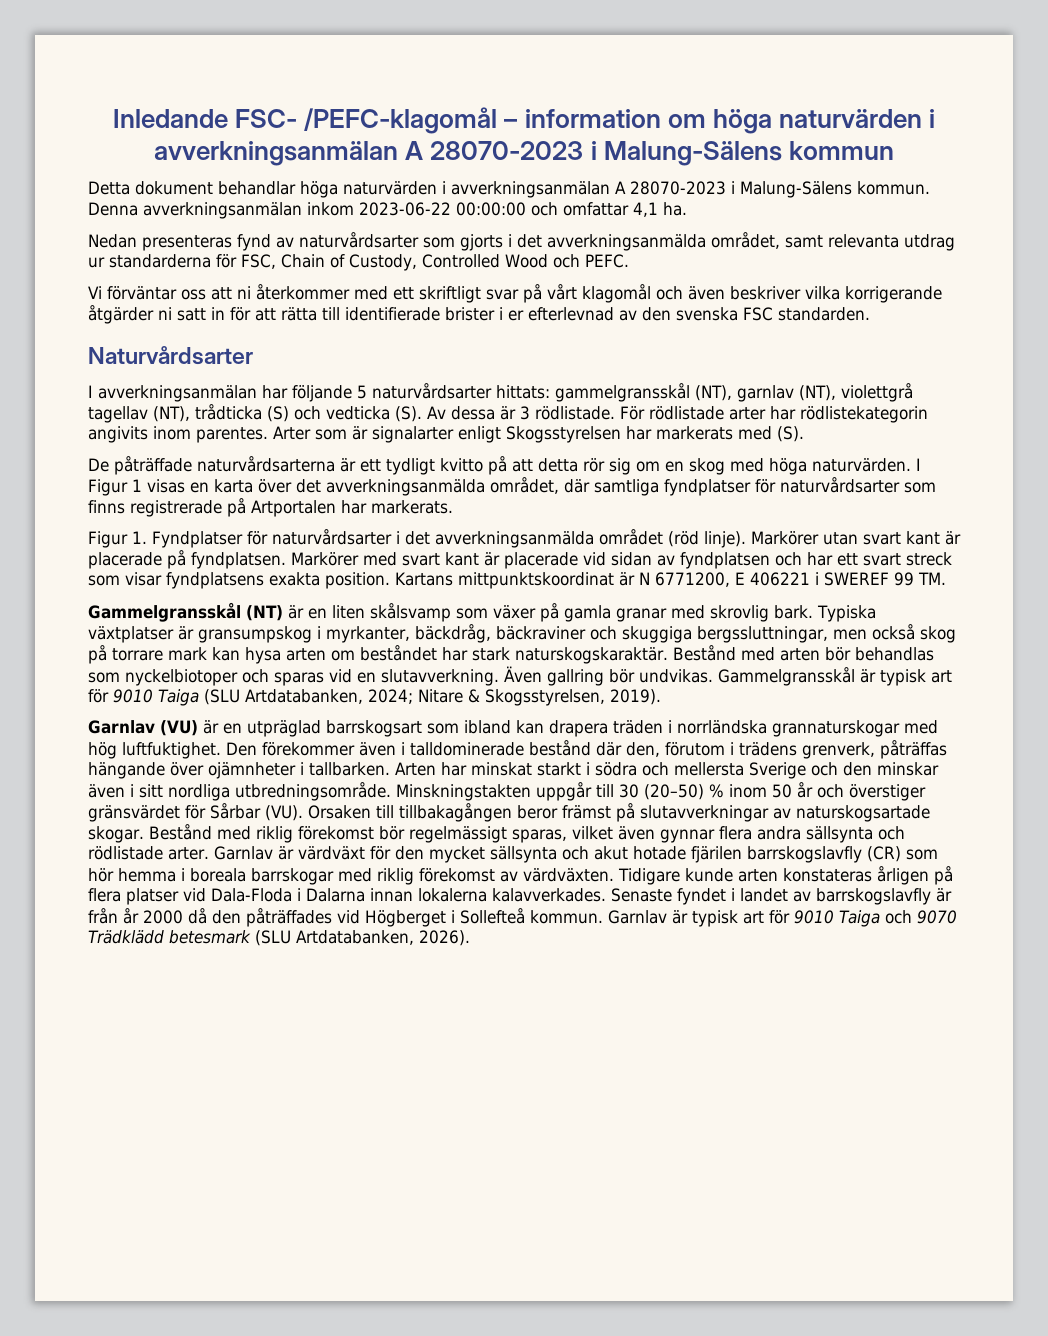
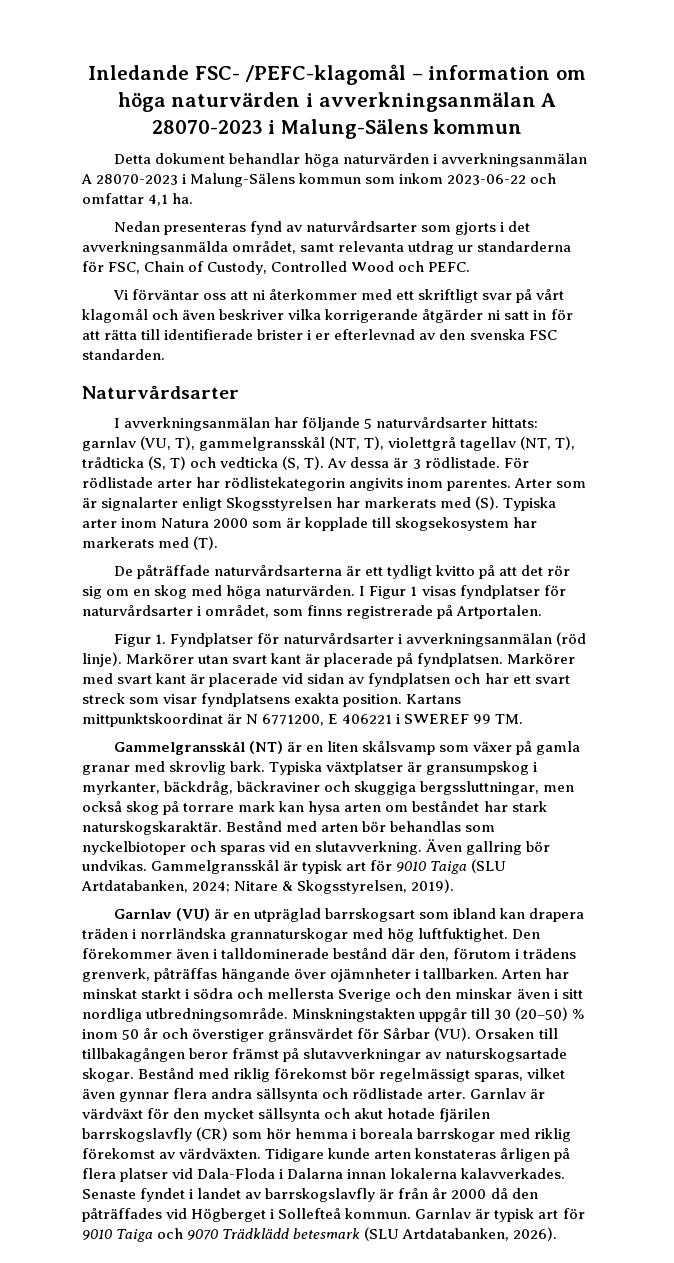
- Detta dokument behandlar höga naturvärden i avverkningsanmälan A 28070-2023 i Malung-Sälens kommun. Denna avverkningsanmälan inkom 2023-06-22 00:00:00 och omfattar 4,1 ha.
+ Detta dokument behandlar höga naturvärden i avverkningsanmälan A 28070-2023 i Malung-Sälens kommun som inkom 2023-06-22 och omfattar 4,1 ha.
- I avverkningsanmälan har följande 5 naturvårdsarter hittats: gammelgransskål (NT), garnlav (NT), violettgrå tagellav (NT), trådticka (S) och vedticka (S). Av dessa är 3 rödlistade.
+ I avverkningsanmälan har följande 5 naturvårdsarter hittats: garnlav (VU, T), gammelgransskål (NT, T), violettgrå tagellav (NT, T), trådticka (S, T) och vedticka (S, T). Av dessa är 3 rödlistade.
- Arter som är signalarter enligt Skogsstyrelsen har markerats med (S).
+ Arter som är signalarter enligt Skogsstyrelsen har markerats med (S). Typiska arter inom Natura 2000 som är kopplade till skogsekosystem har markerats med (T).
- De påträffade naturvårdsarterna är ett tydligt kvitto på att detta rör sig om en skog med höga naturvärden.
+ De påträffade naturvårdsarterna är ett tydligt kvitto på att det rör sig om en skog med höga naturvärden.
- I Figur 1 visas en karta över det avverkningsanmälda området, där samtliga fyndplatser för naturvårdsarter som finns registrerade på Artportalen har markerats.
+ I Figur 1 visas fyndplatser för naturvårdsarter i området, som finns registrerade på Artportalen.
- Figur 1. Fyndplatser för naturvårdsarter i det avverkningsanmälda området (röd linje).
+ Figur 1. Fyndplatser för naturvårdsarter i avverkningsanmälan (röd linje).

